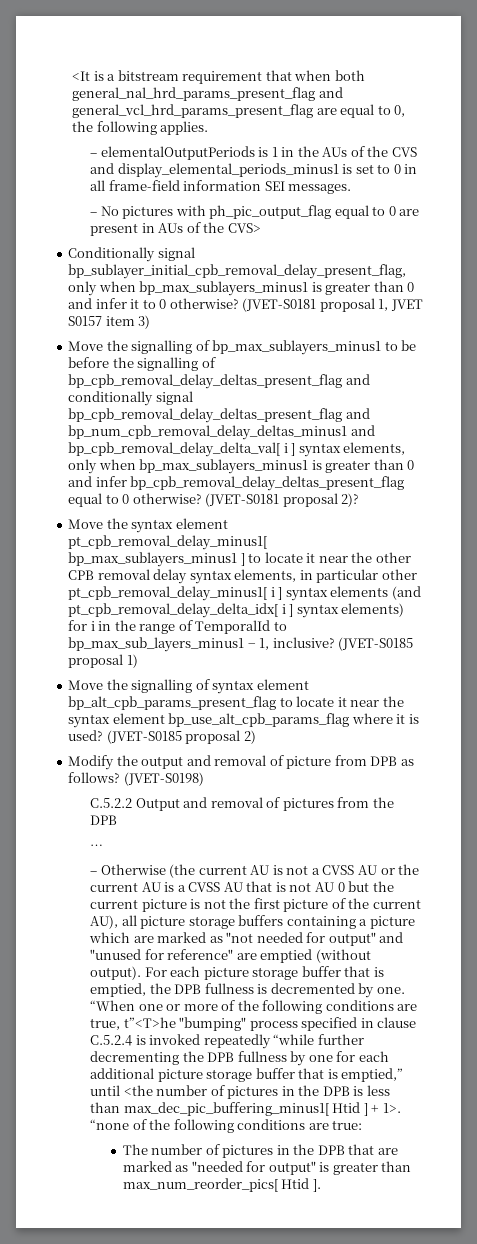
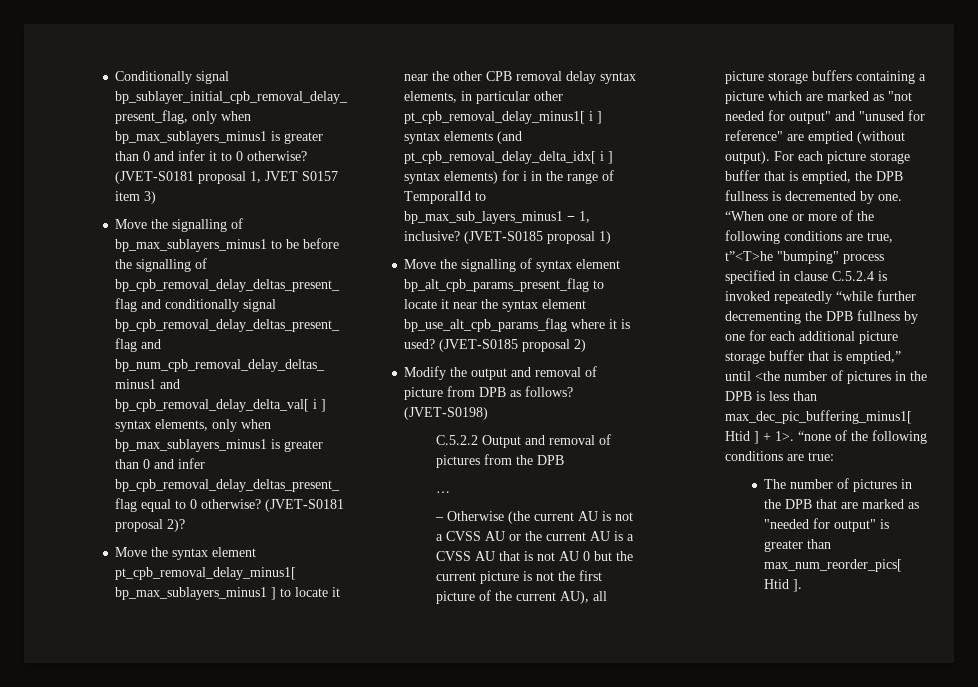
- <It is a bitstream requirement that when both general_nal_hrd_params_present_flag and general_vcl_hrd_params_present_flag are equal to 0, the following applies.
- – elementalOutputPeriods is 1 in the AUs of the CVS and display_elemental_periods_minus1 is set to 0 in all frame-field information SEI messages.
- – No pictures with ph_pic_output_flag equal to 0 are present in AUs of the CVS>

